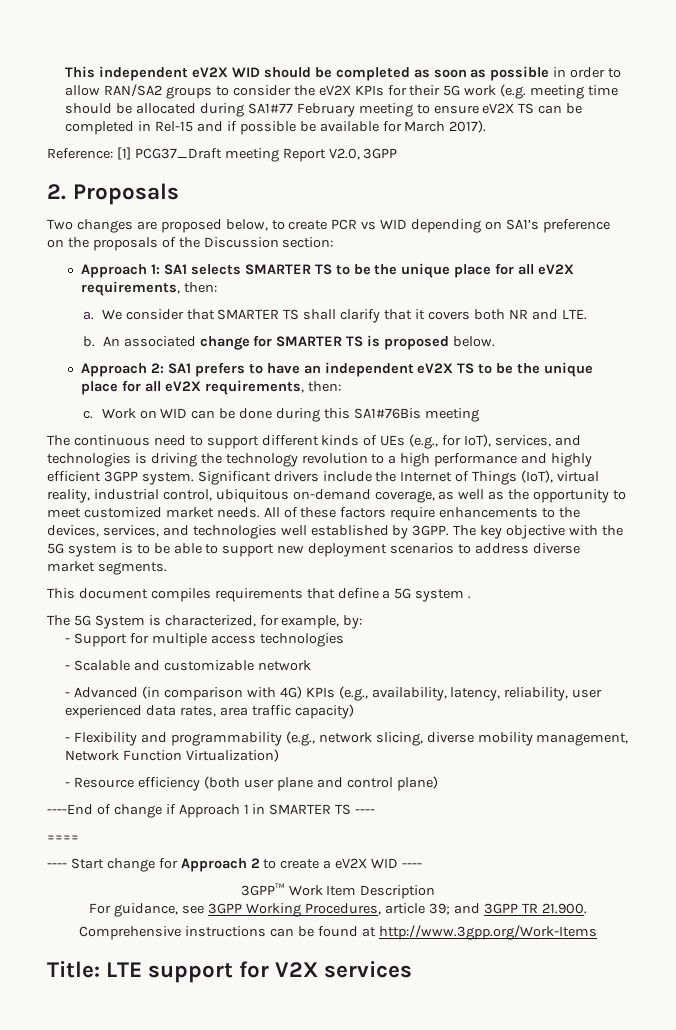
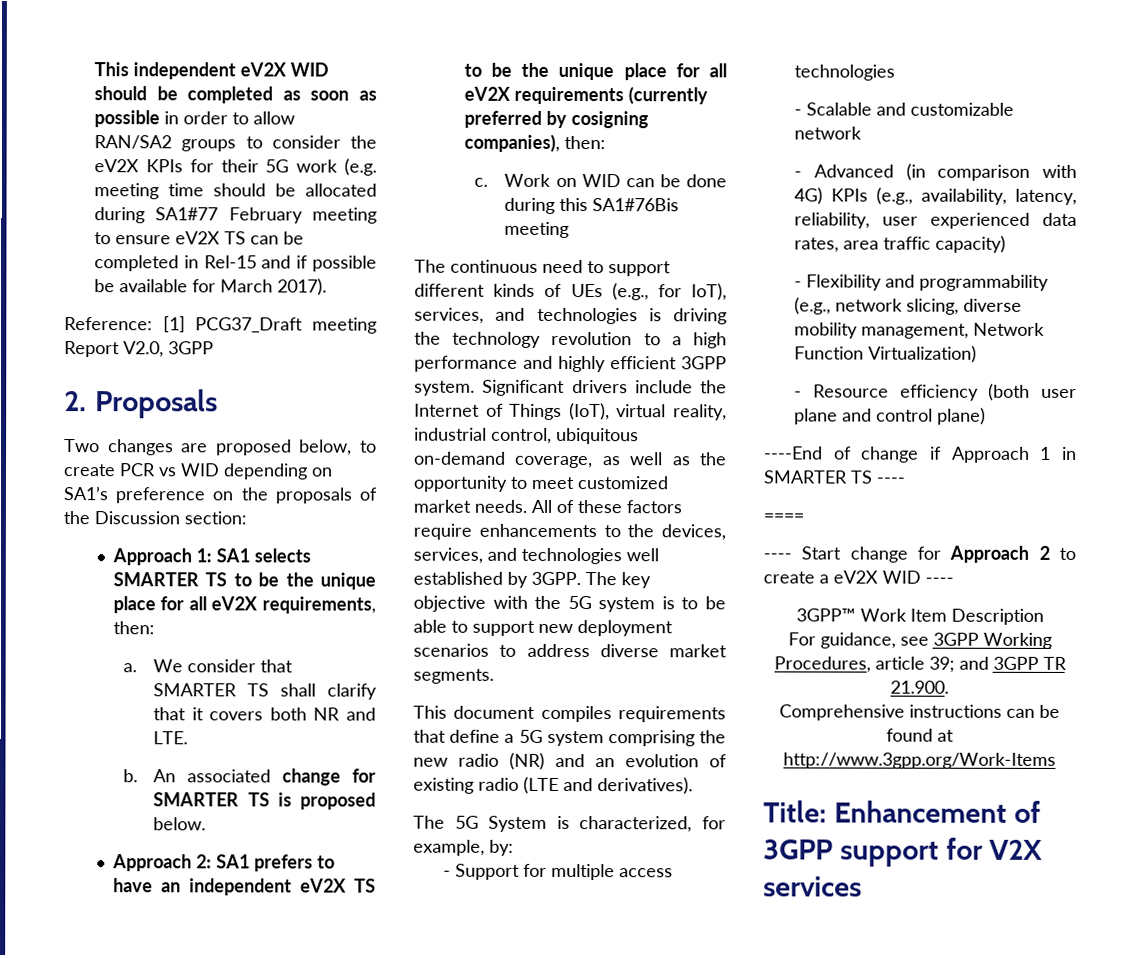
- Approach 2: SA1 prefers to have an independent eV2X TS to be the unique place for all eV2X requirements, then:
+ Approach 2: SA1 prefers to have an independent eV2X TS to be the unique place for all eV2X requirements (currently preferred by cosigning companies), then:
- This document compiles requirements that define a 5G system .
+ This document compiles requirements that define a 5G system comprising the new radio (NR) and an evolution of existing radio (LTE and derivatives).
- Title: LTE support for V2X services
+ Title: Enhancement of 3GPP support for V2X services

